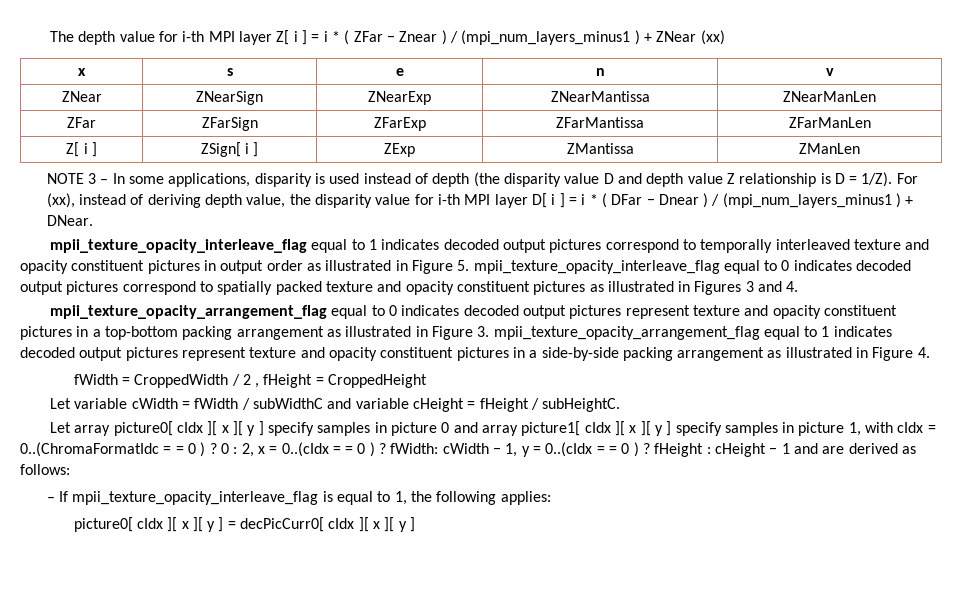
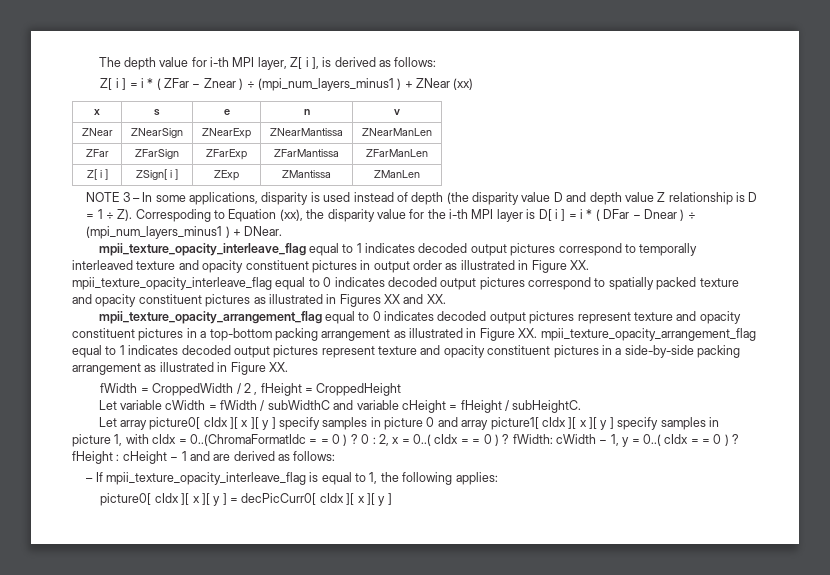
- The depth value for i-th MPI layer Z[ i ] = i * ( ZFar − Znear ) / (mpi_num_layers_minus1 ) + ZNear (xx)
+ The depth value for i-th MPI layer, Z[ i ], is derived as follows:
+ Z[ i ] = i * ( ZFar − Znear ) ÷ (mpi_num_layers_minus1 ) + ZNear (xx)
- NOTE 3 – In some applications, disparity is used instead of depth (the disparity value D and depth value Z relationship is D = 1/Z). For (xx), instead of deriving depth value, the disparity value for i-th MPI layer D[ i ] = i * ( DFar − Dnear ) / (mpi_num_layers_minus1 ) + DNear.
+ NOTE 3 – In some applications, disparity is used instead of depth (the disparity value D and depth value Z relationship is D = 1 ÷ Z). Correspoding to Equation (xx), the disparity value for the i-th MPI layer is D[ i ] = i * ( DFar − Dnear ) ÷ (mpi_num_layers_minus1 ) + DNear.
- mpii_texture_opacity_interleave_flag equal to 1 indicates decoded output pictures correspond to temporally interleaved texture and opacity constituent pictures in output order as illustrated in Figure 5. mpii_texture_opacity_interleave_flag equal to 0 indicates decoded output pictures correspond to spatially packed texture and opacity constituent pictures as illustrated in Figures 3 and 4.
+ mpii_texture_opacity_interleave_flag equal to 1 indicates decoded output pictures correspond to temporally interleaved texture and opacity constituent pictures in output order as illustrated in Figure XX. mpii_texture_opacity_interleave_flag equal to 0 indicates decoded output pictures correspond to spatially packed texture and opacity constituent pictures as illustrated in Figures XX and XX.
- mpii_texture_opacity_arrangement_flag equal to 0 indicates decoded output pictures represent texture and opacity constituent pictures in a top-bottom packing arrangement as illustrated in Figure 3. mpii_texture_opacity_arrangement_flag equal to 1 indicates decoded output pictures represent texture and opacity constituent pictures in a side-by-side packing arrangement as illustrated in Figure 4.
+ mpii_texture_opacity_arrangement_flag equal to 0 indicates decoded output pictures represent texture and opacity constituent pictures in a top-bottom packing arrangement as illustrated in Figure XX. mpii_texture_opacity_arrangement_flag equal to 1 indicates decoded output pictures represent texture and opacity constituent pictures in a side-by-side packing arrangement as illustrated in Figure XX.
- 0 : 2, x = 0..(cIdx = = 0 ) ? fWidth: cWidth − 1, y = 0..(cIdx = = 0 ) ? fHeight : cHeight − 1 and are derived as follows:
+ 0 : 2, x = 0..( cIdx = = 0 ) ? fWidth: cWidth − 1, y = 0..( cIdx = = 0 ) ? fHeight : cHeight − 1 and are derived as follows:

